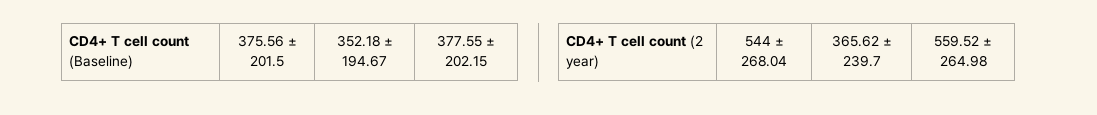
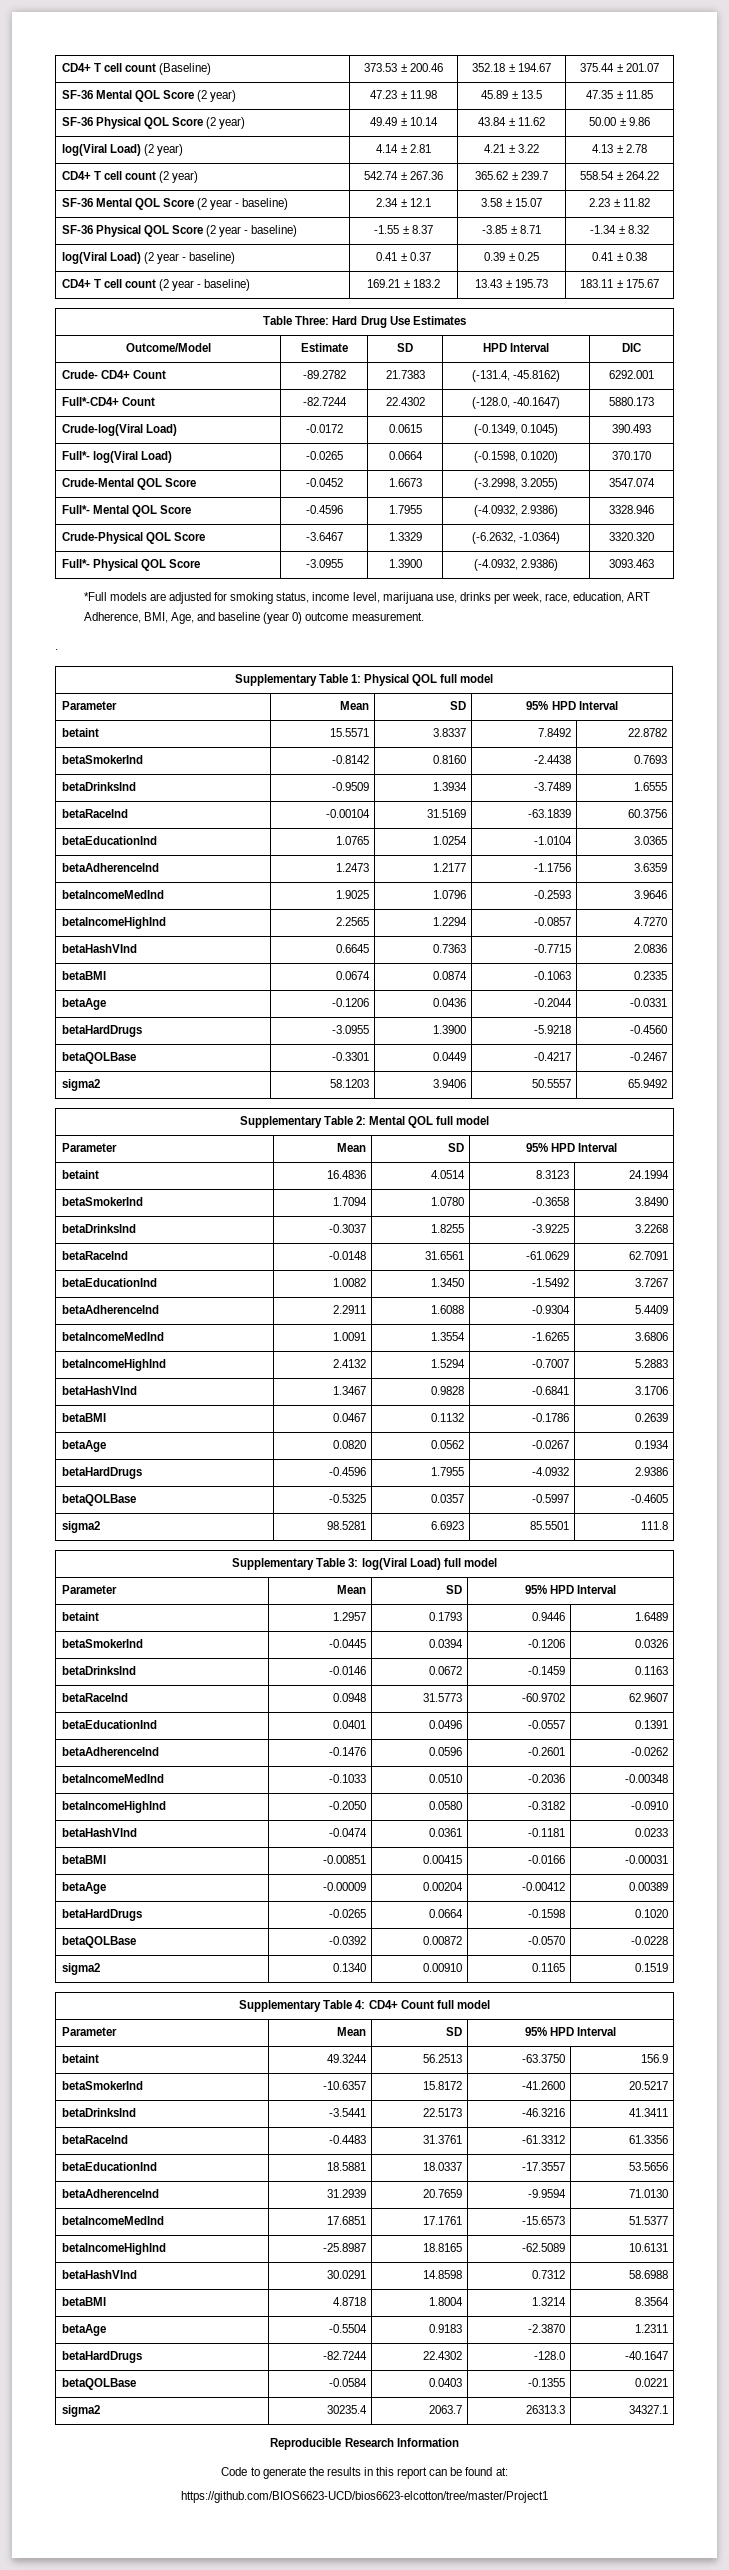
- CD4+ T cell count (Baseline) | 375.56 ± 201.5 | 352.18 ± 194.67 | 377.55 ± 202.15
+ CD4+ T cell count (Baseline) | 373.53 ± 200.46 | 352.18 ± 194.67 | 375.44 ± 201.07
+ SF-36 Mental QOL Score (2 year) | 47.23 ± 11.98 | 45.89 ± 13.5 | 47.35 ± 11.85
+ SF-36 Physical QOL Score (2 year) | 49.49 ± 10.14 | 43.84 ± 11.62 | 50.00 ± 9.86
+ log(Viral Load) (2 year) | 4.14 ± 2.81 | 4.21 ± 3.22 | 4.13 ± 2.78
- CD4+ T cell count (2 year) | 544 ± 268.04 | 365.62 ± 239.7 | 559.52 ± 264.98
+ CD4+ T cell count (2 year) | 542.74 ± 267.36 | 365.62 ± 239.7 | 558.54 ± 264.22
+ SF-36 Mental QOL Score (2 year - baseline) | 2.34 ± 12.1 | 3.58 ± 15.07 | 2.23 ± 11.82
+ SF-36 Physical QOL Score (2 year - baseline) | -1.55 ± 8.37 | -3.85 ± 8.71 | -1.34 ± 8.32
+ log(Viral Load) (2 year - baseline) | 0.41 ± 0.37 | 0.39 ± 0.25 | 0.41 ± 0.38
+ CD4+ T cell count (2 year - baseline) | 169.21 ± 183.2 | 13.43 ± 195.73 | 183.11 ± 175.67
+ Table Three: Hard Drug Use Estimates
+ Outcome/Model | Estimate | SD | HPD Interval | DIC
+ Crude- CD4+ Count | -89.2782 | 21.7383 | (-131.4, -45.8162) | 6292.001
+ Full*-CD4+ Count | -82.7244 | 22.4302 | (-128.0, -40.1647) | 5880.173
+ Crude-log(Viral Load) | -0.0172 | 0.0615 | (-0.1349, 0.1045) | 390.493
+ Full*- log(Viral Load) | -0.0265 | 0.0664 | (-0.1598, 0.1020) | 370.170
+ Crude-Mental QOL Score | -0.0452 | 1.6673 | (-3.2998, 3.2055) | 3547.074
+ Full*- Mental QOL Score | -0.4596 | 1.7955 | (-4.0932, 2.9386) | 3328.946
+ Crude-Physical QOL Score | -3.6467 | 1.3329 | (-6.2632, -1.0364) | 3320.320
+ Full*- Physical QOL Score | -3.0955 | 1.3900 | (-4.0932, 2.9386) | 3093.463
+ *Full models are adjusted for smoking status, income level, marijuana use, drinks per week, race, education, ART Adherence, BMI, Age, and baseline (year 0) outcome measurement.
+ .
+ Supplementary Table 1: Physical QOL full model
+ Parameter | Mean | SD | 95% HPD Interval
+ betaint | 15.5571 | 3.8337 | 7.8492 | 22.8782
+ betaSmokerInd | -0.8142 | 0.8160 | -2.4438 | 0.7693
+ betaDrinksInd | -0.9509 | 1.3934 | -3.7489 | 1.6555
+ betaRaceInd | -0.00104 | 31.5169 | -63.1839 | 60.3756
+ betaEducationInd | 1.0765 | 1.0254 | -1.0104 | 3.0365
+ betaAdherenceInd | 1.2473 | 1.2177 | -1.1756 | 3.6359
+ betaIncomeMedInd | 1.9025 | 1.0796 | -0.2593 | 3.9646
+ betaIncomeHighInd | 2.2565 | 1.2294 | -0.0857 | 4.7270
+ betaHashVInd | 0.6645 | 0.7363 | -0.7715 | 2.0836
+ betaBMI | 0.0674 | 0.0874 | -0.1063 | 0.2335
+ betaAge | -0.1206 | 0.0436 | -0.2044 | -0.0331
+ betaHardDrugs | -3.0955 | 1.3900 | -5.9218 | -0.4560
+ betaQOLBase | -0.3301 | 0.0449 | -0.4217 | -0.2467
+ sigma2 | 58.1203 | 3.9406 | 50.5557 | 65.9492
+ Supplementary Table 2: Mental QOL full model
+ Parameter | Mean | SD | 95% HPD Interval
+ betaint | 16.4836 | 4.0514 | 8.3123 | 24.1994
+ betaSmokerInd | 1.7094 | 1.0780 | -0.3658 | 3.8490
+ betaDrinksInd | -0.3037 | 1.8255 | -3.9225 | 3.2268
+ betaRaceInd | -0.0148 | 31.6561 | -61.0629 | 62.7091
+ betaEducationInd | 1.0082 | 1.3450 | -1.5492 | 3.7267
+ betaAdherenceInd | 2.2911 | 1.6088 | -0.9304 | 5.4409
+ betaIncomeMedInd | 1.0091 | 1.3554 | -1.6265 | 3.6806
+ betaIncomeHighInd | 2.4132 | 1.5294 | -0.7007 | 5.2883
+ betaHashVInd | 1.3467 | 0.9828 | -0.6841 | 3.1706
+ betaBMI | 0.0467 | 0.1132 | -0.1786 | 0.2639
+ betaAge | 0.0820 | 0.0562 | -0.0267 | 0.1934
+ betaHardDrugs | -0.4596 | 1.7955 | -4.0932 | 2.9386
+ betaQOLBase | -0.5325 | 0.0357 | -0.5997 | -0.4605
+ sigma2 | 98.5281 | 6.6923 | 85.5501 | 111.8
+ Supplementary Table 3: log(Viral Load) full model
+ Parameter | Mean | SD | 95% HPD Interval
+ betaint | 1.2957 | 0.1793 | 0.9446 | 1.6489
+ betaSmokerInd | -0.0445 | 0.0394 | -0.1206 | 0.0326
+ betaDrinksInd | -0.0146 | 0.0672 | -0.1459 | 0.1163
+ betaRaceInd | 0.0948 | 31.5773 | -60.9702 | 62.9607
+ betaEducationInd | 0.0401 | 0.0496 | -0.0557 | 0.1391
+ betaAdherenceInd | -0.1476 | 0.0596 | -0.2601 | -0.0262
+ betaIncomeMedInd | -0.1033 | 0.0510 | -0.2036 | -0.00348
+ betaIncomeHighInd | -0.2050 | 0.0580 | -0.3182 | -0.0910
+ betaHashVInd | -0.0474 | 0.0361 | -0.1181 | 0.0233
+ betaBMI | -0.00851 | 0.00415 | -0.0166 | -0.00031
+ betaAge | -0.00009 | 0.00204 | -0.00412 | 0.00389
+ betaHardDrugs | -0.0265 | 0.0664 | -0.1598 | 0.1020
+ betaQOLBase | -0.0392 | 0.00872 | -0.0570 | -0.0228
+ sigma2 | 0.1340 | 0.00910 | 0.1165 | 0.1519
+ Supplementary Table 4: CD4+ Count full model
+ Parameter | Mean | SD | 95% HPD Interval
+ betaint | 49.3244 | 56.2513 | -63.3750 | 156.9
+ betaSmokerInd | -10.6357 | 15.8172 | -41.2600 | 20.5217
+ betaDrinksInd | -3.5441 | 22.5173 | -46.3216 | 41.3411
+ betaRaceInd | -0.4483 | 31.3761 | -61.3312 | 61.3356
+ betaEducationInd | 18.5881 | 18.0337 | -17.3557 | 53.5656
+ betaAdherenceInd | 31.2939 | 20.7659 | -9.9594 | 71.0130
+ betaIncomeMedInd | 17.6851 | 17.1761 | -15.6573 | 51.5377
+ betaIncomeHighInd | -25.8987 | 18.8165 | -62.5089 | 10.6131
+ betaHashVInd | 30.0291 | 14.8598 | 0.7312 | 58.6988
+ betaBMI | 4.8718 | 1.8004 | 1.3214 | 8.3564
+ betaAge | -0.5504 | 0.9183 | -2.3870 | 1.2311
+ betaHardDrugs | -82.7244 | 22.4302 | -128.0 | -40.1647
+ betaQOLBase | -0.0584 | 0.0403 | -0.1355 | 0.0221
+ sigma2 | 30235.4 | 2063.7 | 26313.3 | 34327.1
+ Reproducible Research Information
+ Code to generate the results in this report can be found at:
+ https://github.com/BIOS6623-UCD/bios6623-elcotton/tree/master/Project1

